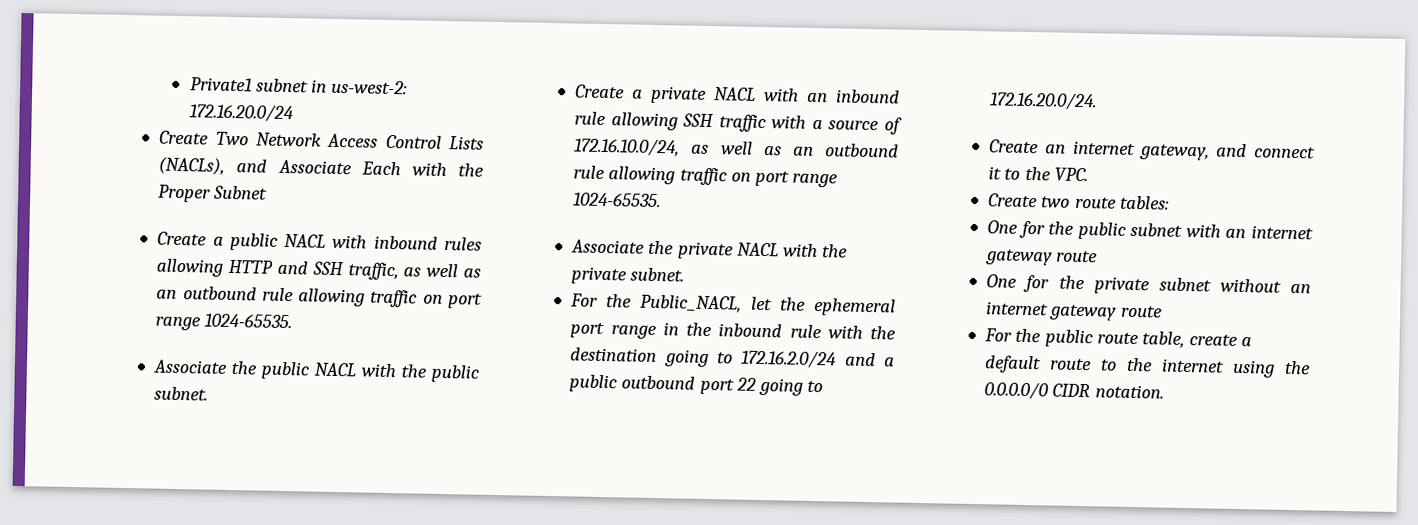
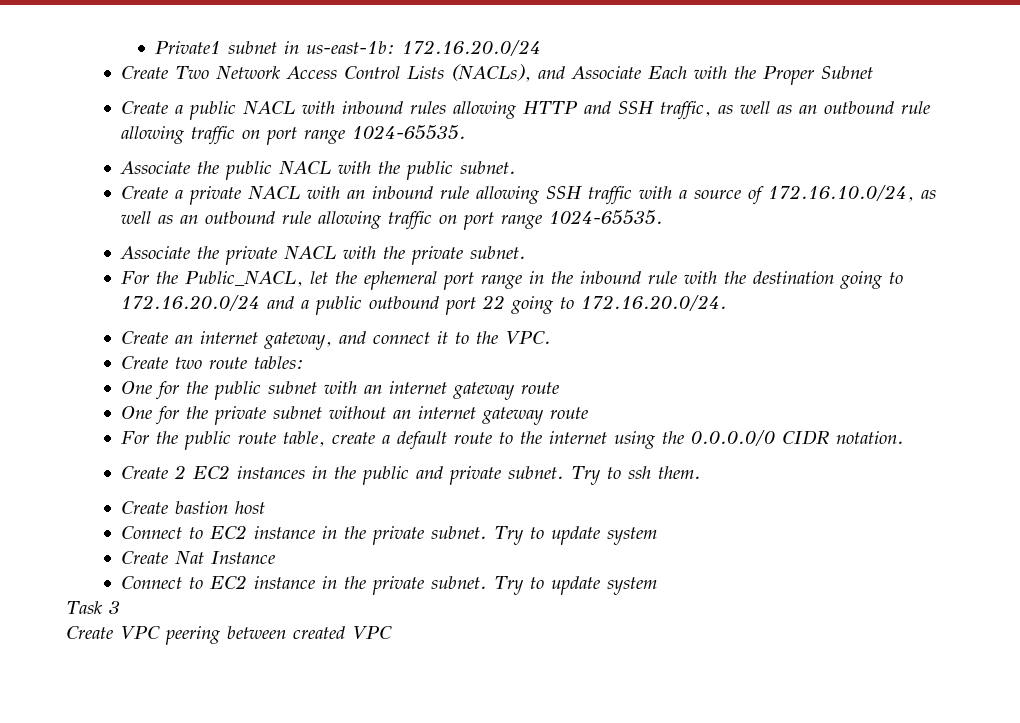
- Private1 subnet in us-west-2: 172.16.20.0/24
+ Private1 subnet in us-east-1b: 172.16.20.0/24
- For the Public_NACL, let the ephemeral port range in the inbound rule with the destination going to 172.16.2.0/24 and a public outbound port 22 going to 172.16.20.0/24.
+ For the Public_NACL, let the ephemeral port range in the inbound rule with the destination going to 172.16.20.0/24 and a public outbound port 22 going to 172.16.20.0/24.
+ Create 2 EC2 instances in the public and private subnet. Try to ssh them.
+ Create bastion host
+ Connect to EC2 instance in the private subnet. Try to update system
+ Create Nat Instance
+ Connect to EC2 instance in the private subnet. Try to update system
+ Task 3
+ Create VPC peering between created VPC

